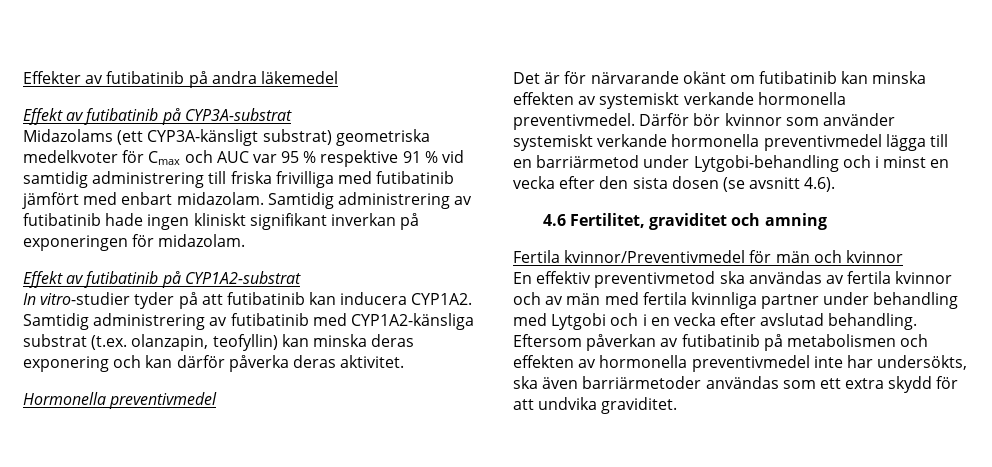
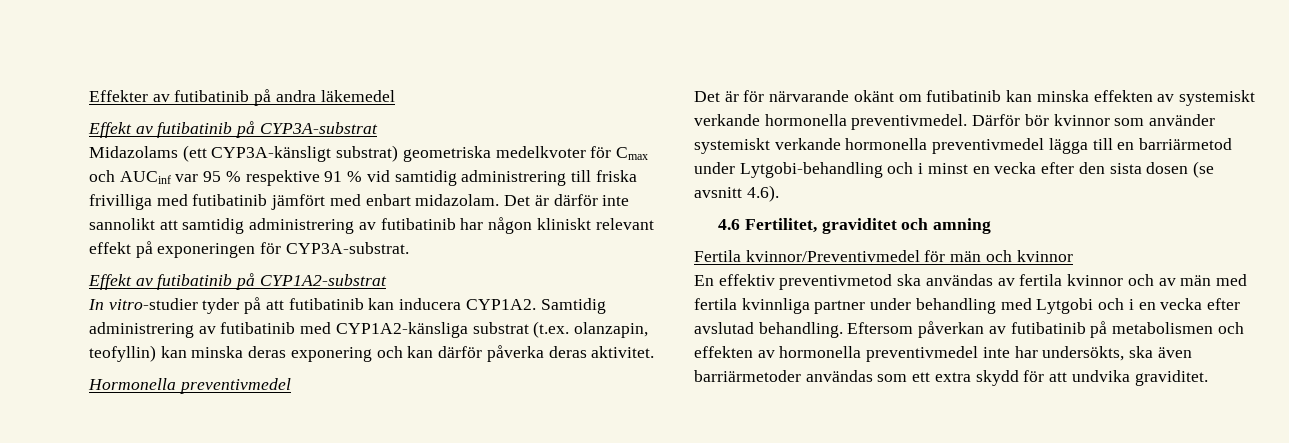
- Midazolams (ett CYP3A-känsligt substrat) geometriska medelkvoter för Cmax och AUC var 95 % respektive 91 % vid samtidig administrering till friska frivilliga med futibatinib jämfört med enbart midazolam.
+ Midazolams (ett CYP3A-känsligt substrat) geometriska medelkvoter för Cmax och AUCinf var 95 % respektive 91 % vid samtidig administrering till friska frivilliga med futibatinib jämfört med enbart midazolam.
- Samtidig administrering av futibatinib hade ingen kliniskt signifikant inverkan på exponeringen för midazolam.
+ Det är därför inte sannolikt att samtidig administrering av futibatinib har någon kliniskt relevant effekt på exponeringen för CYP3A-substrat.

